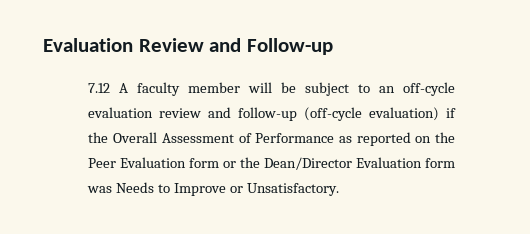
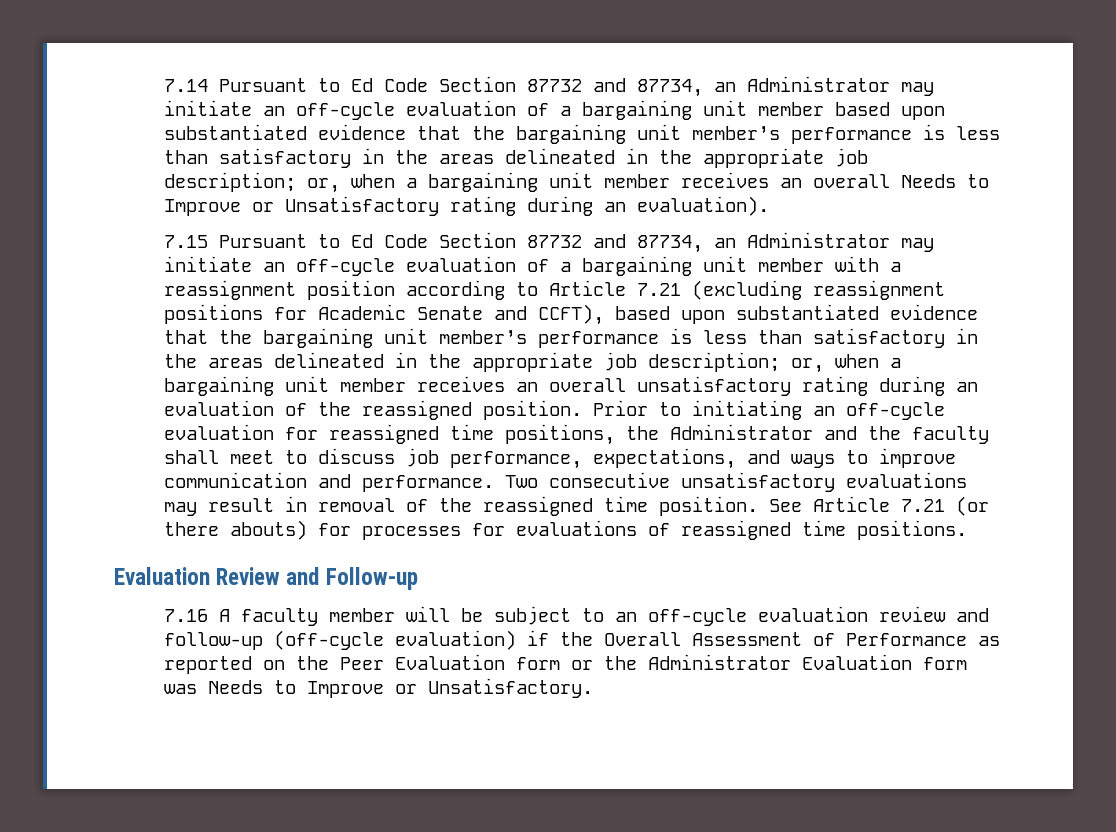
+ 7.14 Pursuant to Ed Code Section 87732 and 87734, an Administrator may initiate an off-cycle evaluation of a bargaining unit member based upon substantiated evidence that the bargaining unit member’s performance is less than satisfactory in the areas delineated in the appropriate job description; or, when a bargaining unit member receives an overall Needs to Improve or Unsatisfactory rating during an evaluation).
+ 7.15 Pursuant to Ed Code Section 87732 and 87734, an Administrator may initiate an off-cycle evaluation of a bargaining unit member with a reassignment position according to Article 7.21 (excluding reassignment positions for Academic Senate and CCFT), based upon substantiated evidence that the bargaining unit member’s performance is less than satisfactory in the areas delineated in the appropriate job description; or, when a bargaining unit member receives an overall unsatisfactory rating during an evaluation of the reassigned position. Prior to initiating an off-cycle evaluation for reassigned time positions, the Administrator and the faculty shall meet to discuss job performance, expectations, and ways to improve communication and performance. Two consecutive unsatisfactory evaluations may result in removal of the reassigned time position. See Article 7.21 (or there abouts) for processes for evaluations of reassigned time positions.
- 7.12 A faculty member will be subject to an off-cycle evaluation review and follow-up (off-cycle evaluation) if the Overall Assessment of Performance as reported on the Peer Evaluation form or the Dean/Director Evaluation form was Needs to Improve or Unsatisfactory.
+ 7.16 A faculty member will be subject to an off-cycle evaluation review and follow-up (off-cycle evaluation) if the Overall Assessment of Performance as reported on the Peer Evaluation form or the Administrator Evaluation form was Needs to Improve or Unsatisfactory.

